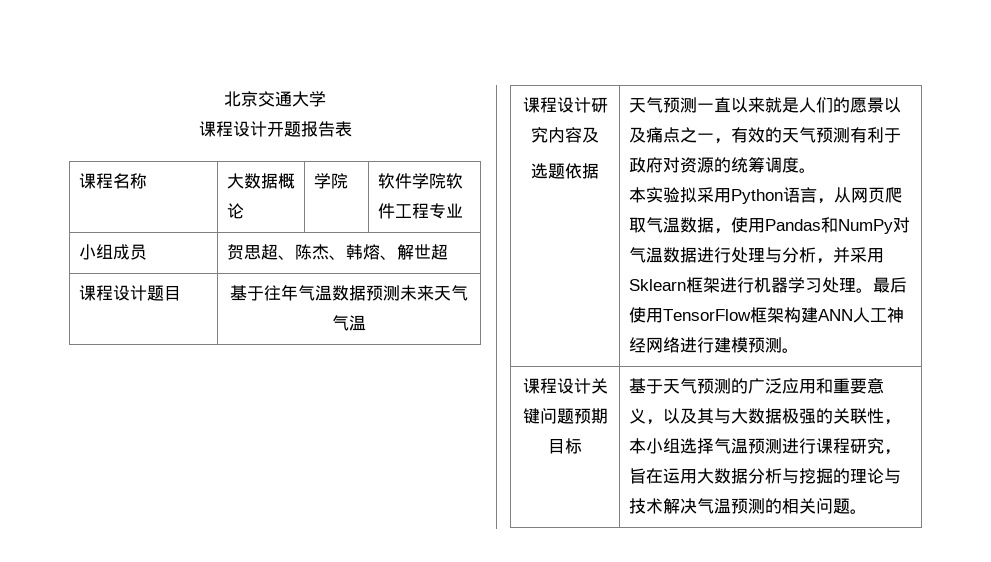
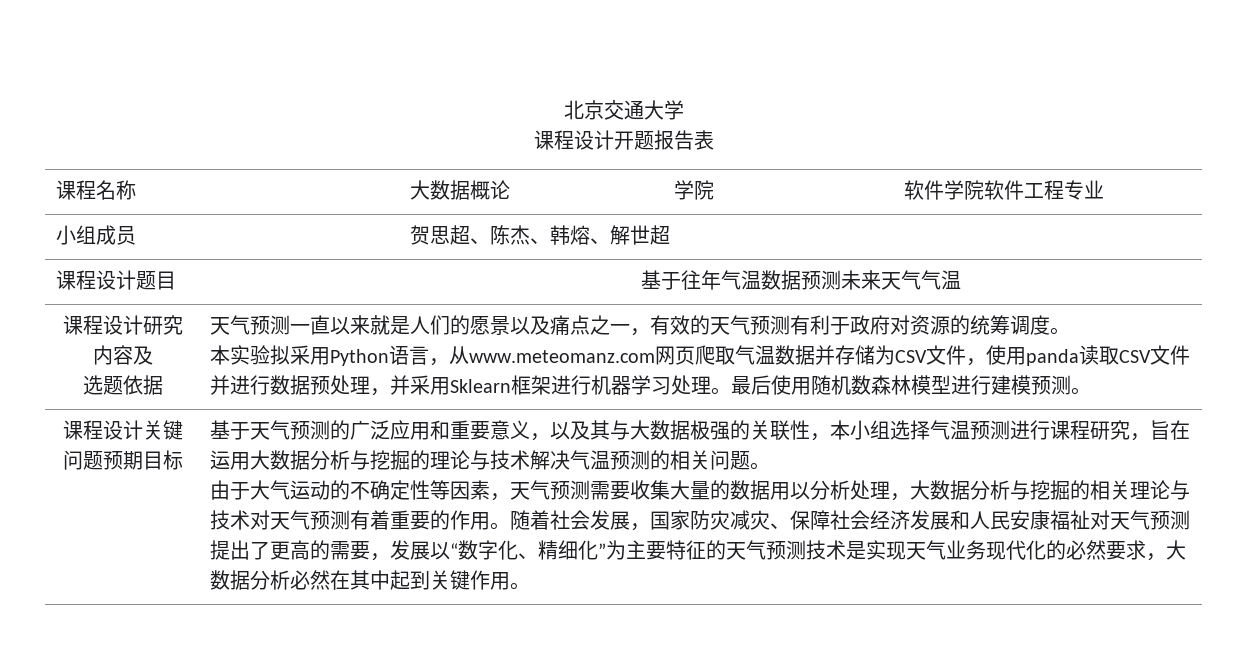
- 本实验拟采用Python语言，从网页爬取气温数据，使用Pandas和NumPy对气温数据进行处理与分析，并采用Sklearn框架进行机器学习处理。
+ 本实验拟采用Python语言，从www.meteomanz.com网页爬取气温数据并存储为CSV文件，使用panda读取CSV文件并进行数据预处理，并采用Sklearn框架进行机器学习处理。
- 最后使用TensorFlow框架构建ANN人工神经网络进行建模预测。
+ 最后使用随机数森林模型进行建模预测。
+ 由于大气运动的不确定性等因素，天气预测需要收集大量的数据用以分析处理，大数据分析与挖掘的相关理论与技术对天气预测有着重要的作用。随着社会发展，国家防灾减灾、保障社会经济发展和人民安康福祉对天气预测提出了更高的需要，发展以“数字化、精细化”为主要特征的天气预测技术是实现天气业务现代化的必然要求，大数据分析必然在其中起到关键作用。

